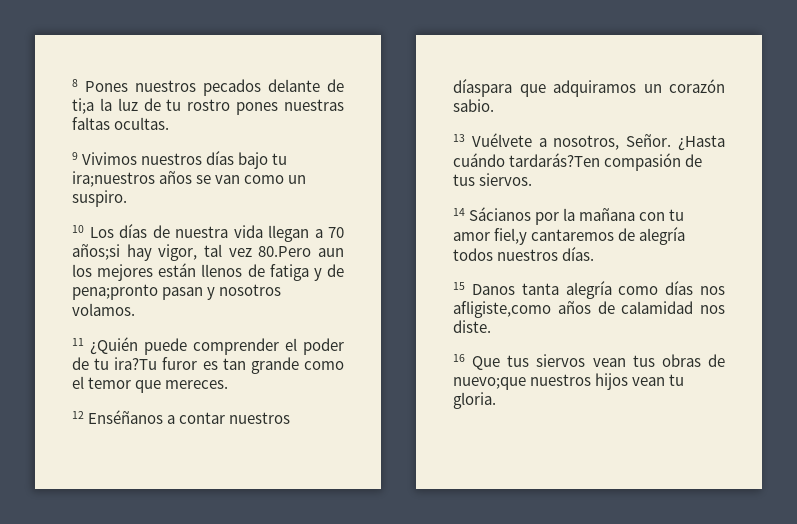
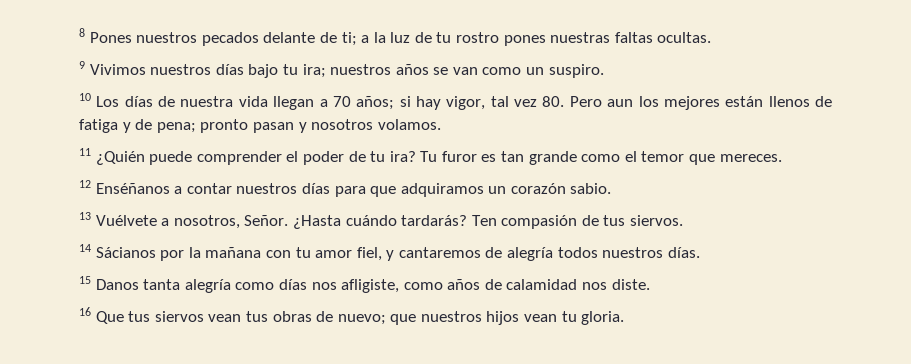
- 8 Pones nuestros pecados delante de ti;a la luz de tu rostro pones nuestras faltas ocultas.
+ 8 Pones nuestros pecados delante de ti; a la luz de tu rostro pones nuestras faltas ocultas.
- 9 Vivimos nuestros días bajo tu ira;nuestros años se van como un suspiro.
+ 9 Vivimos nuestros días bajo tu ira; nuestros años se van como un suspiro.
- 10 Los días de nuestra vida llegan a 70 años;si hay vigor, tal vez 80.Pero aun los mejores están llenos de fatiga y de pena;pronto pasan y nosotros volamos.
+ 10 Los días de nuestra vida llegan a 70 años; si hay vigor, tal vez 80. Pero aun los mejores están llenos de fatiga y de pena; pronto pasan y nosotros volamos.
- 11 ¿Quién puede comprender el poder de tu ira?Tu furor es tan grande como el temor que mereces.
+ 11 ¿Quién puede comprender el poder de tu ira? Tu furor es tan grande como el temor que mereces.
- 12 Enséñanos a contar nuestros díaspara que adquiramos un corazón sabio.
+ 12 Enséñanos a contar nuestros días para que adquiramos un corazón sabio.
- ¿Hasta cuándo tardarás?Ten compasión de tus siervos.
+ ¿Hasta cuándo tardarás? Ten compasión de tus siervos.
- 14 Sácianos por la mañana con tu amor fiel,y cantaremos de alegría todos nuestros días.
+ 14 Sácianos por la mañana con tu amor fiel, y cantaremos de alegría todos nuestros días.
- 15 Danos tanta alegría como días nos afligiste,como años de calamidad nos diste.
+ 15 Danos tanta alegría como días nos afligiste, como años de calamidad nos diste.
- 16 Que tus siervos vean tus obras de nuevo;que nuestros hijos vean tu gloria.
+ 16 Que tus siervos vean tus obras de nuevo; que nuestros hijos vean tu gloria.

